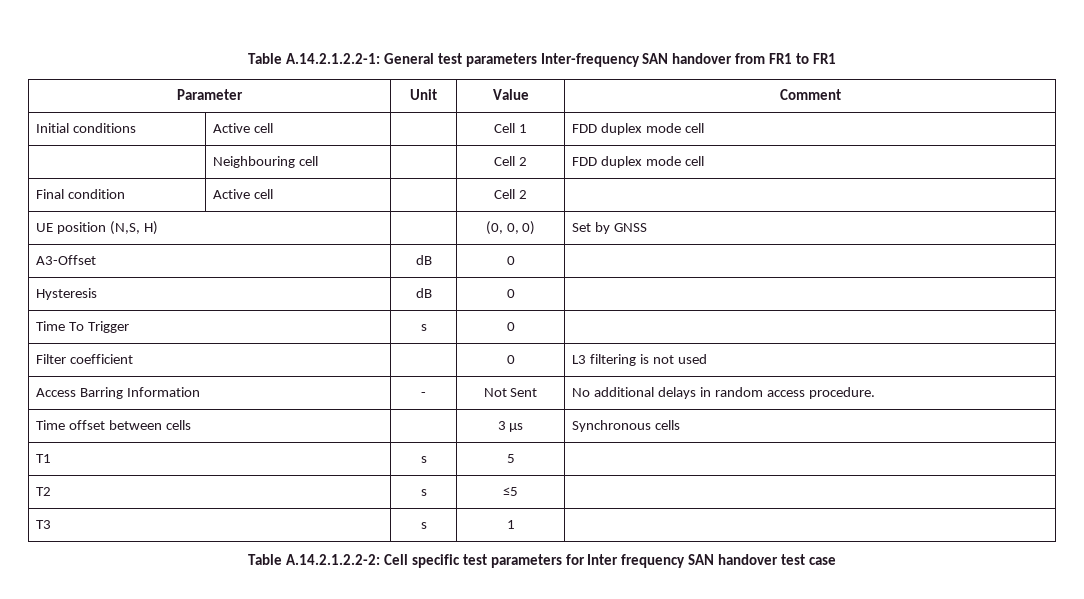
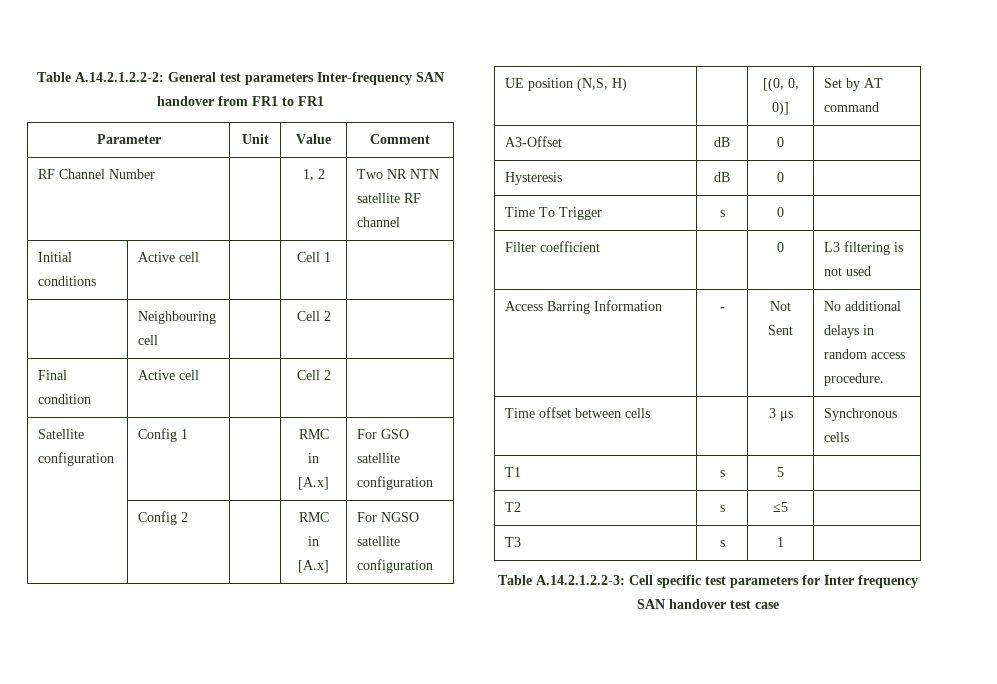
- Table A.14.2.1.2.2-1: General test parameters Inter-frequency SAN handover from FR1 to FR1
+ Table A.14.2.1.2.2-2: General test parameters Inter-frequency SAN handover from FR1 to FR1
+ RF Channel Number | | 1, 2 | Two NR NTN satellite RF channel
- Initial conditions | Active cell | | Cell 1 | FDD duplex mode cell
+ Initial conditions | Active cell | | Cell 1 |
- | Neighbouring cell | | Cell 2 | FDD duplex mode cell
+ | Neighbouring cell | | Cell 2 |
+ Satellite configuration | Config 1 | | RMC in [A.x] | For GSO satellite configuration
+ | Config 2 | | RMC in [A.x] | For NGSO satellite configuration
- UE position (N,S, H) | | (0, 0, 0) | Set by GNSS
+ UE position (N,S, H) | | [(0, 0, 0)] | Set by AT command
- Table A.14.2.1.2.2-2: Cell specific test parameters for Inter frequency SAN handover test case
+ Table A.14.2.1.2.2-3: Cell specific test parameters for Inter frequency SAN handover test case

